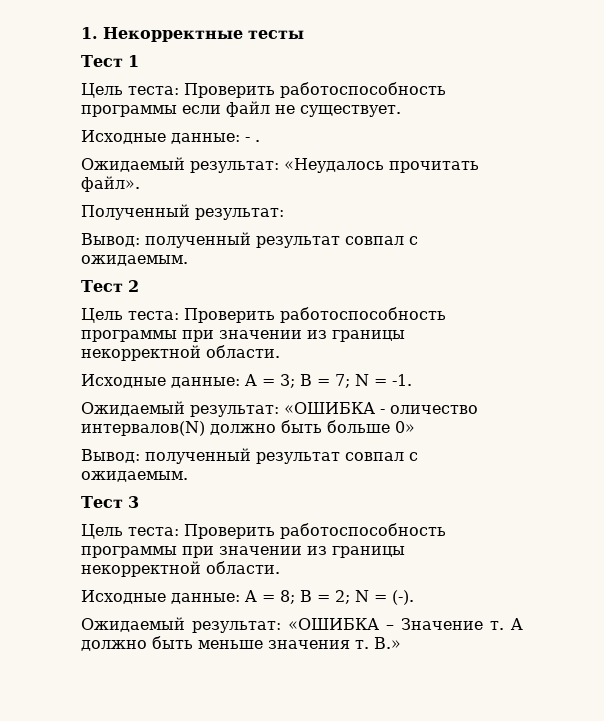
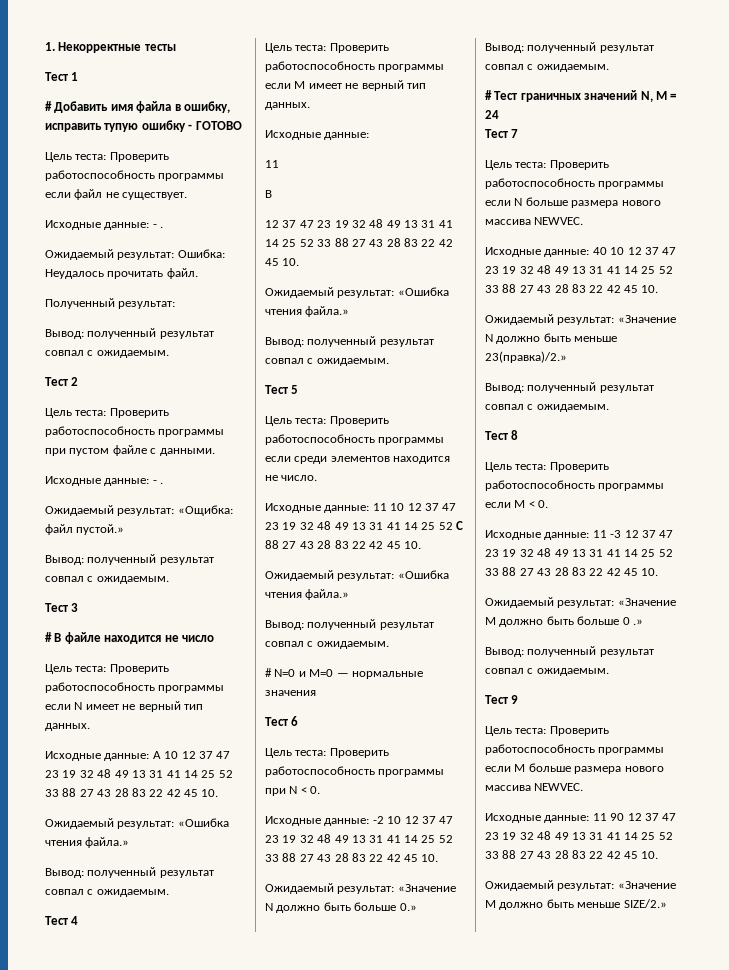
+ # Добавить имя файла в ошибку, исправить тупую ошибку - ГОТОВО
- Ожидаемый результат: «Неудалось прочитать файл».
+ Ожидаемый результат: Ошибка: Неудалось прочитать файл.
  Тест 2
- Цель теста: Проверить работоспособность программы при значении из границы некорректной области.
- Исходные данные: A = 3; B = 7; N = -1.
- Ожидаемый результат: «ОШИБКА - оличество интервалов(N) должно быть больше 0»
+ Цель теста: Проверить работоспособность программы при пустом файле с данными.
+ Исходные данные: - .
+ Ожидаемый результат: «Ощибка: файл пустой.»
  Тест 3
- Цель теста: Проверить работоспособность программы при значении из границы некорректной области.
- Исходные данные: A = 8; B = 2; N = (-).
- Ожидаемый результат: «ОШИБКА – Значение т. A должно быть меньше значения т. B.»
+ # В файле находится не число
+ Цель теста: Проверить работоспособность программы если N имеет не верный тип данных.
+ Исходные данные: A 10 12 37 47 23 19 32 48 49 13 31 41 14 25 52 33 88 27 43 28 83 22 42 45 10.
+ Ожидаемый результат: «Ошибка чтения файла.»
+ Вывод: полученный результат совпал с ожидаемым.
+ Тест 4
+ Цель теста: Проверить работоспособность программы если M имеет не верный тип данных.
+ Исходные данные:
+ 11
+ B
+ 12 37 47 23 19 32 48 49 13 31 41 14 25 52 33 88 27 43 28 83 22 42 45 10.
+ Ожидаемый результат: «Ошибка чтения файла.»
+ Вывод: полученный результат совпал с ожидаемым.
+ Тест 5
+ Цель теста: Проверить работоспособность программы если среди элементов находится не число.
+ Исходные данные: 11 10 12 37 47 23 19 32 48 49 13 31 41 14 25 52 C 88 27 43 28 83 22 42 45 10.
+ Ожидаемый результат: «Ошибка чтения файла.»
+ Вывод: полученный результат совпал с ожидаемым.
+ # N=0 и M=0 — нормальные значения
+ Тест 6
+ Цель теста: Проверить работоспособность программы при N < 0.
+ Исходные данные: -2 10 12 37 47 23 19 32 48 49 13 31 41 14 25 52 33 88 27 43 28 83 22 42 45 10.
+ Ожидаемый результат: «Значение N должно быть больше 0.»
+ Вывод: полученный результат совпал с ожидаемым.
+ # Тест граничных значений N, M = 24
+ Тест 7
+ Цель теста: Проверить работоспособность программы если N больше размера нового массива NEWVEC.
+ Исходные данные: 40 10 12 37 47 23 19 32 48 49 13 31 41 14 25 52 33 88 27 43 28 83 22 42 45 10.
+ Ожидаемый результат: «Значение N должно быть меньше 23(правка)/2.»
+ Вывод: полученный результат совпал с ожидаемым.
+ Тест 8
+ Цель теста: Проверить работоспособность программы если M < 0.
+ Исходные данные: 11 -3 12 37 47 23 19 32 48 49 13 31 41 14 25 52 33 88 27 43 28 83 22 42 45 10.
+ Ожидаемый результат: «Значение M должно быть больше 0 .»
+ Вывод: полученный результат совпал с ожидаемым.
+ Тест 9
+ Цель теста: Проверить работоспособность программы если M больше размера нового массива NEWVEC.
+ Исходные данные: 11 90 12 37 47 23 19 32 48 49 13 31 41 14 25 52 33 88 27 43 28 83 22 42 45 10.
+ Ожидаемый результат: «Значение M должно быть меньше SIZE/2.»

